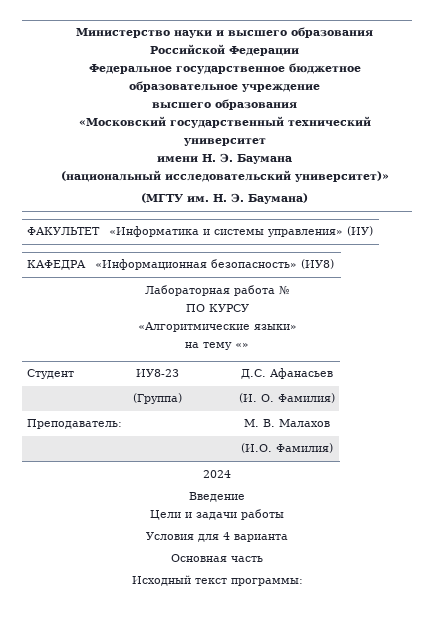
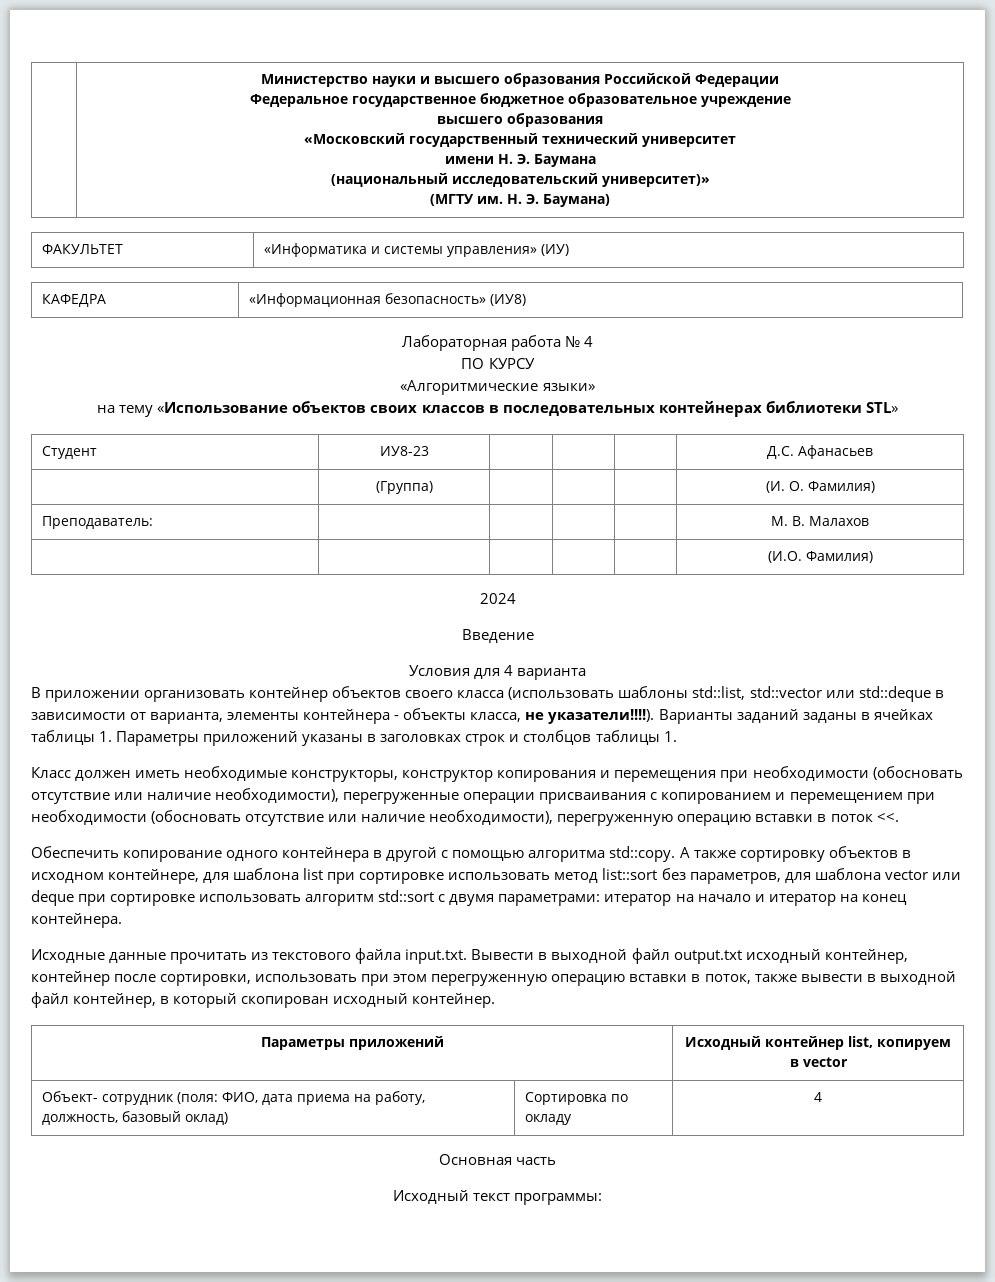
- Лабораторная работа №
+ Лабораторная работа № 4
- на тему «»
+ на тему «Использование объектов своих классов в последовательных контейнерах библиотеки STL»
- Цели и задачи работы
+ В приложении организовать контейнер объектов своего класса (использовать шаблоны std::list, std::vector или std::deque в зависимости от варианта, элементы контейнера - объекты класса, не указатели!!!!). Варианты заданий заданы в ячейках таблицы 1. Параметры приложений указаны в заголовках строк и столбцов таблицы 1.
+ Класс должен иметь необходимые конструкторы, конструктор копирования и перемещения при необходимости (обосновать отсутствие или наличие необходимости), перегруженные операции присваивания с копированием и перемещением при необходимости (обосновать отсутствие или наличие необходимости), перегруженную операцию вставки в поток <<.
+ Обеспечить копирование одного контейнера в другой с помощью алгоритма std::copy. А также сортировку объектов в исходном контейнере, для шаблона list при сортировке использовать метод list::sort без параметров, для шаблона vector или deque при сортировке использовать алгоритм std::sort с двумя параметрами: итератор на начало и итератор на конец контейнера.
+ Исходные данные прочитать из текстового файла input.txt. Вывести в выходной файл output.txt исходный контейнер, контейнер после сортировки, использовать при этом перегруженную операцию вставки в поток, также вывести в выходной файл контейнер, в который скопирован исходный контейнер.
+ Параметры приложений | Исходный контейнер list, копируем в vector
+ Объект- сотрудник (поля: ФИО, дата приема на работу, должность, базовый оклад) | Сортировка по окладу | 4

